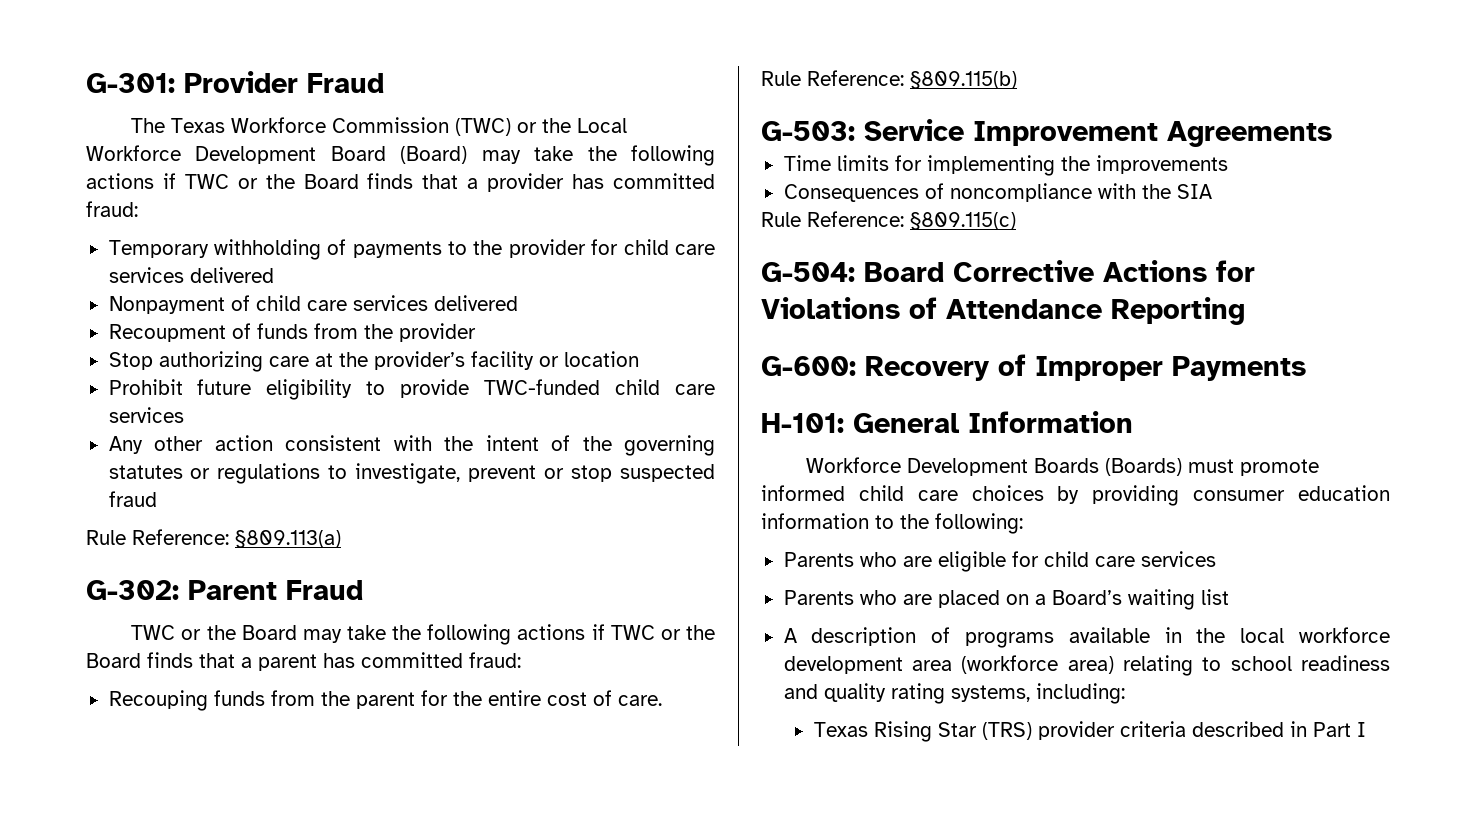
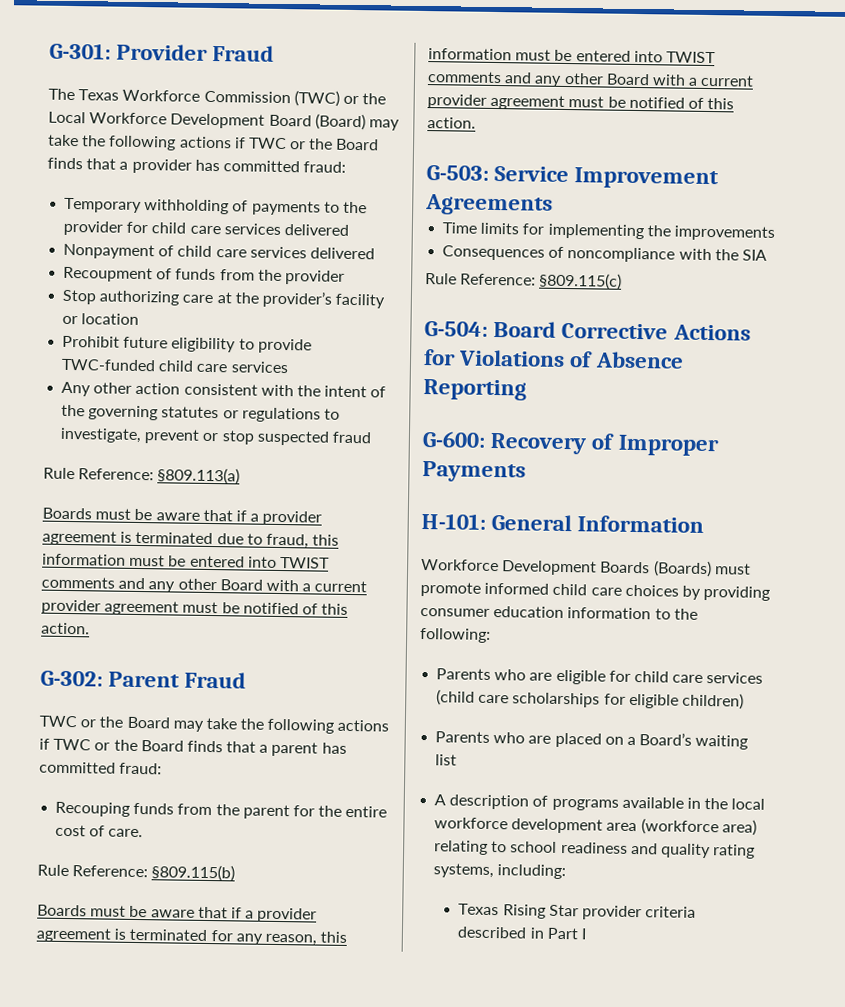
+ Boards must be aware that if a provider agreement is terminated due to fraud, this information must be entered into TWIST comments and any other Board with a current provider agreement must be notified of this action.
+ Boards must be aware that if a provider agreement is terminated for any reason, this information must be entered into TWIST comments and any other Board with a current provider agreement must be notified of this action.
- G-504: Board Corrective Actions for Violations of Attendance Reporting
+ G-504: Board Corrective Actions for Violations of Absence Reporting
- Parents who are eligible for child care services
+ Parents who are eligible for child care services (child care scholarships for eligible children)
- Texas Rising Star (TRS) provider criteria described in Part I
+ Texas Rising Star provider criteria described in Part I

